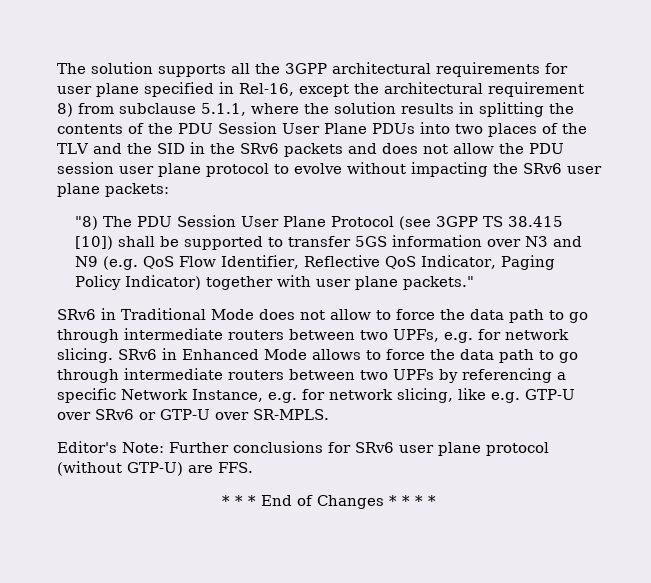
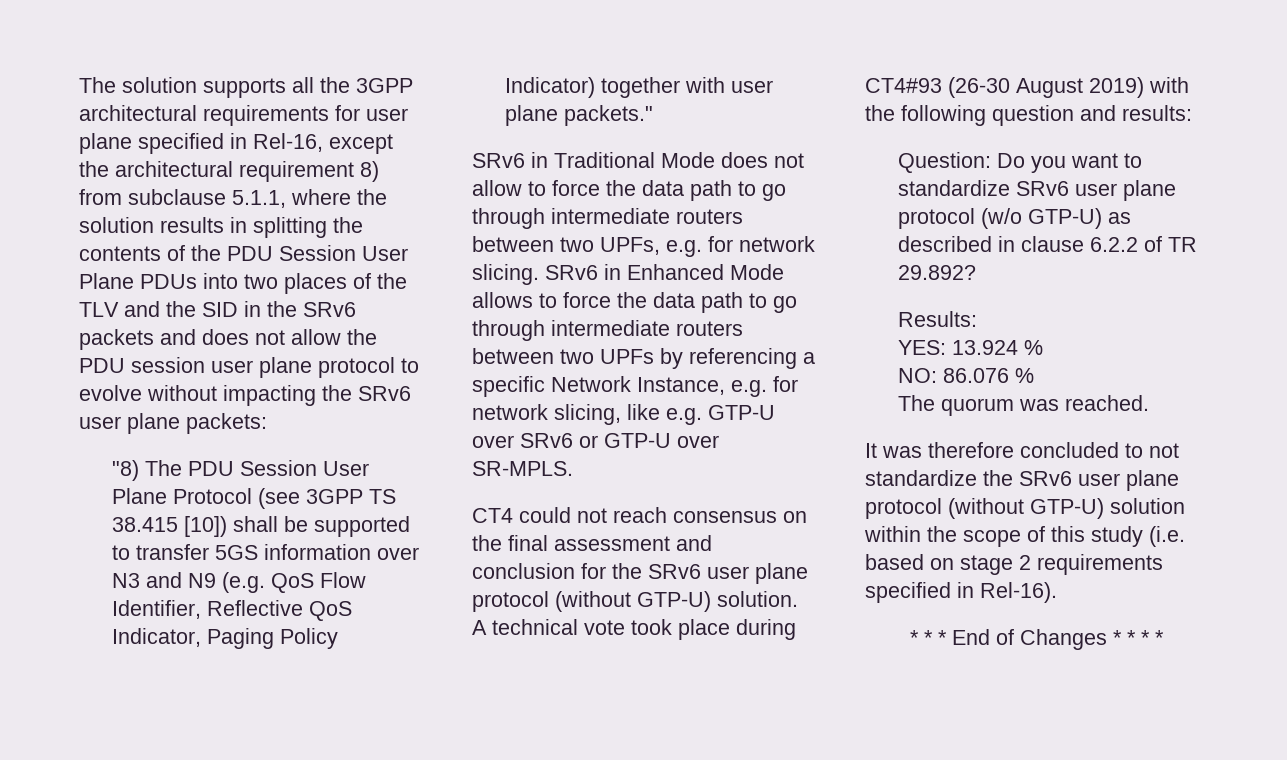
- Editor's Note: Further conclusions for SRv6 user plane protocol (without GTP-U) are FFS.
+ CT4 could not reach consensus on the final assessment and conclusion for the SRv6 user plane protocol (without GTP-U) solution. A technical vote took place during CT4#93 (26-30 August 2019) with the following question and results:
+ Question: Do you want to standardize SRv6 user plane protocol (w/o GTP-U) as described in clause 6.2.2 of TR 29.892?
+ Results:
+ YES: 13.924 %
+ NO: 86.076 %
+ The quorum was reached.
+ It was therefore concluded to not standardize the SRv6 user plane protocol (without GTP-U) solution within the scope of this study (i.e. based on stage 2 requirements specified in Rel-16).

